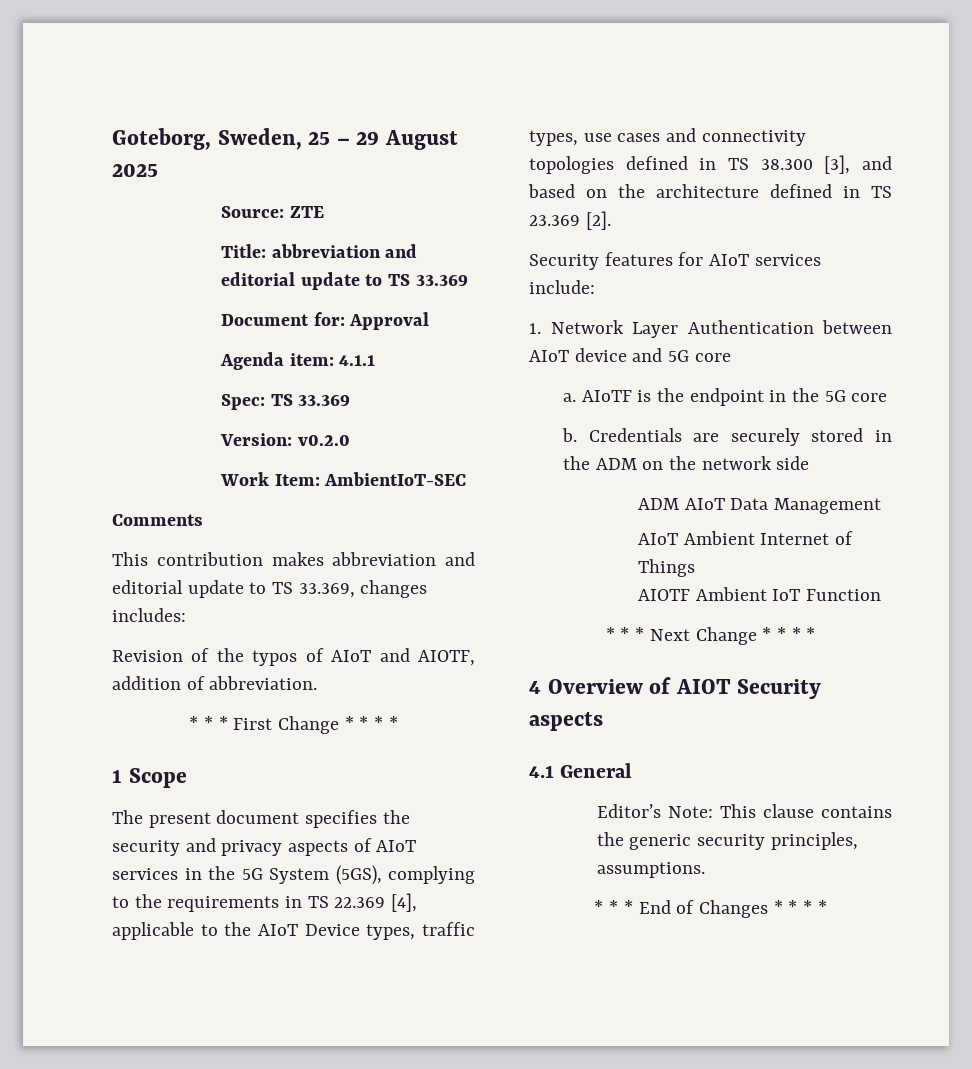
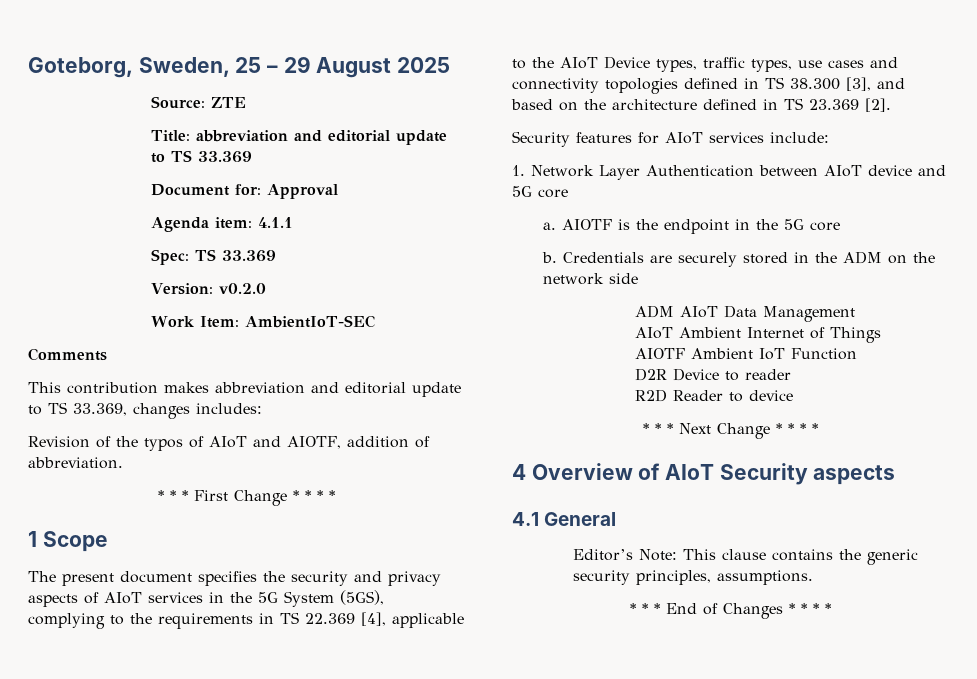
- AIoTF is the endpoint in the 5G core
+ AIOTF is the endpoint in the 5G core
+ D2R Device to reader
+ R2D Reader to device
- 4 Overview of AIOT Security aspects
+ 4 Overview of AIoT Security aspects

